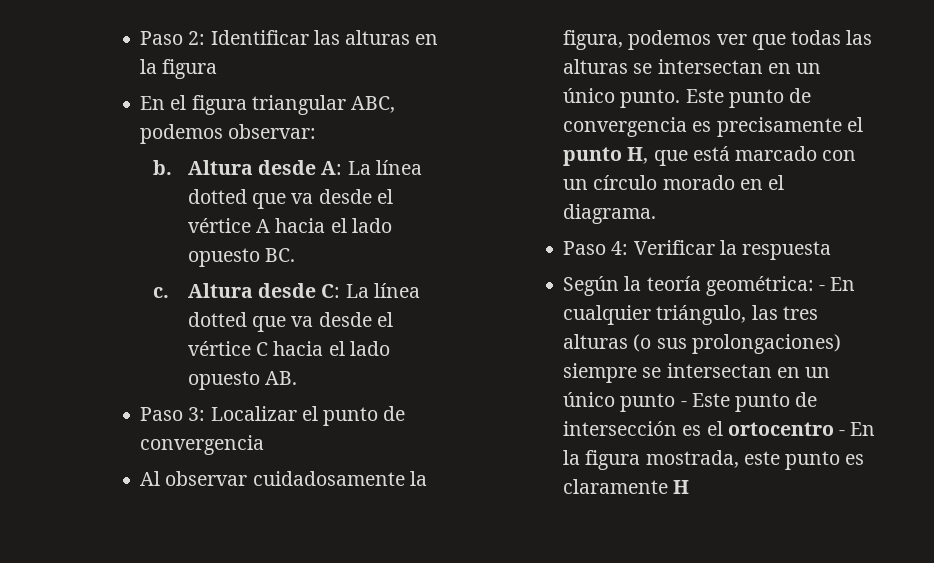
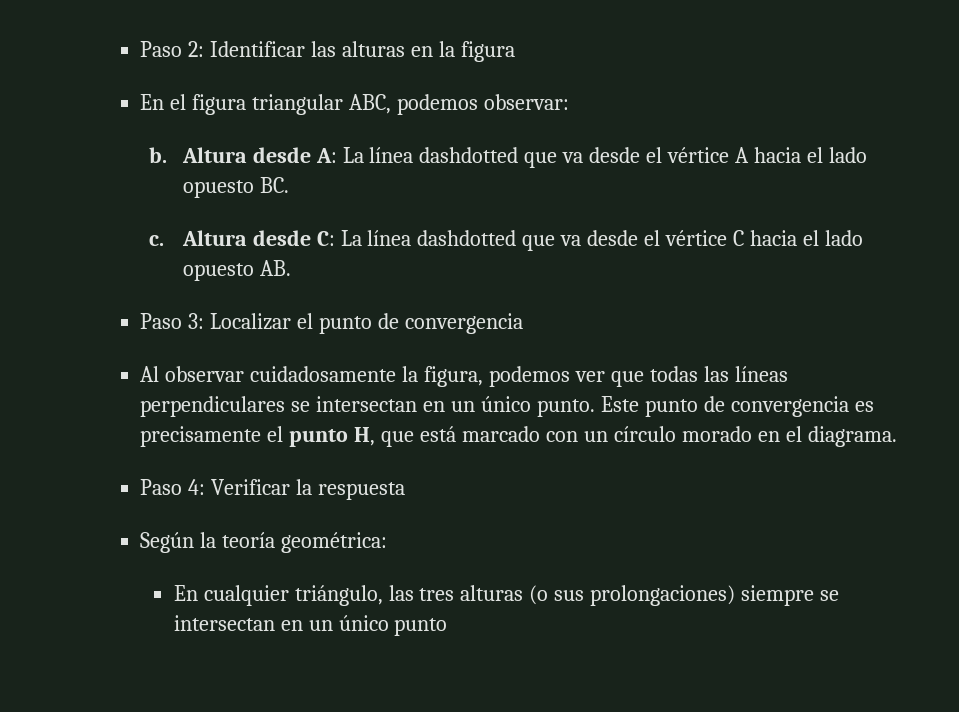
- Altura desde A: La línea dotted que va desde el vértice A hacia el lado opuesto BC.
+ Altura desde A: La línea dashdotted que va desde el vértice A hacia el lado opuesto BC.
- Altura desde C: La línea dotted que va desde el vértice C hacia el lado opuesto AB.
+ Altura desde C: La línea dashdotted que va desde el vértice C hacia el lado opuesto AB.
- Al observar cuidadosamente la figura, podemos ver que todas las alturas se intersectan en un único punto.
+ Al observar cuidadosamente la figura, podemos ver que todas las líneas perpendiculares se intersectan en un único punto.
- Según la teoría geométrica: - En cualquier triángulo, las tres alturas (o sus prolongaciones) siempre se intersectan en un único punto - Este punto de intersección es el ortocentro - En la figura mostrada, este punto es claramente H
+ Según la teoría geométrica:
+ En cualquier triángulo, las tres alturas (o sus prolongaciones) siempre se intersectan en un único punto

